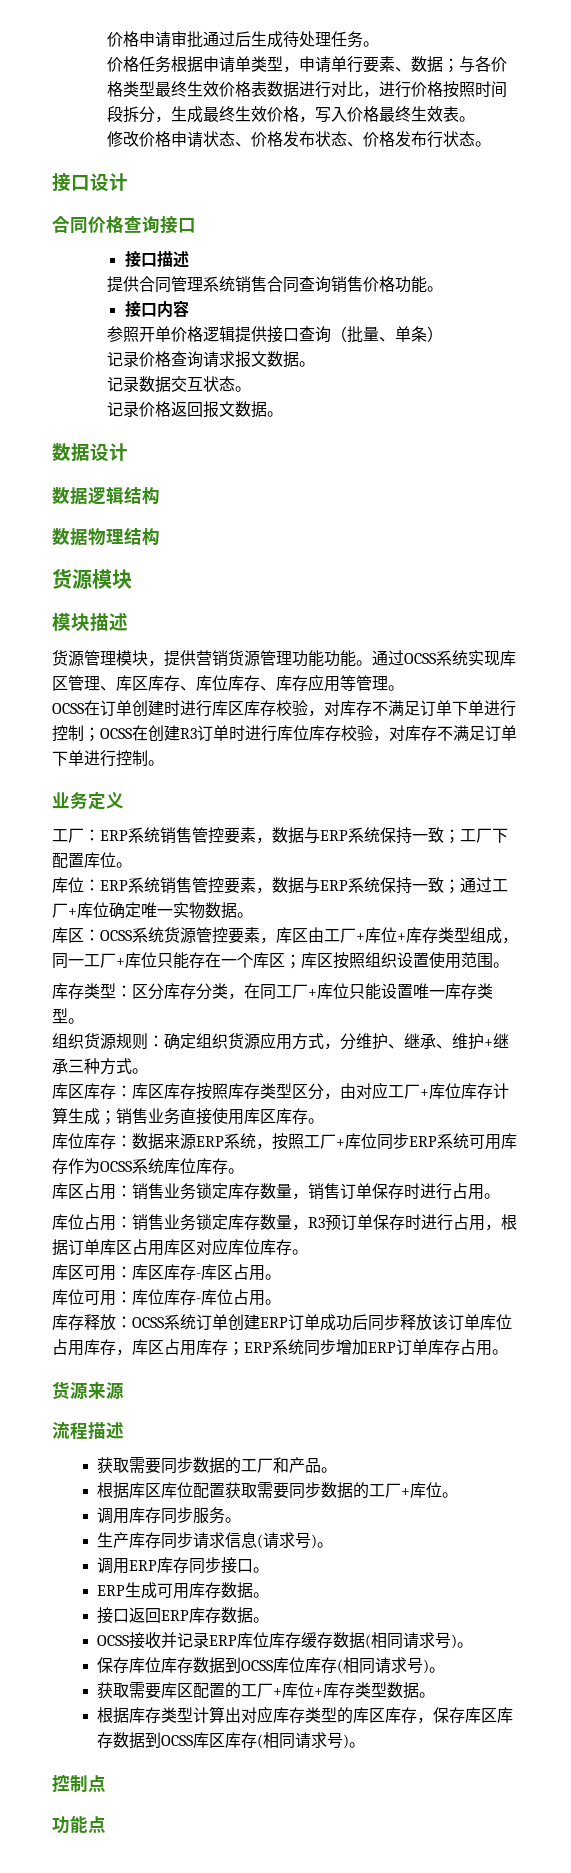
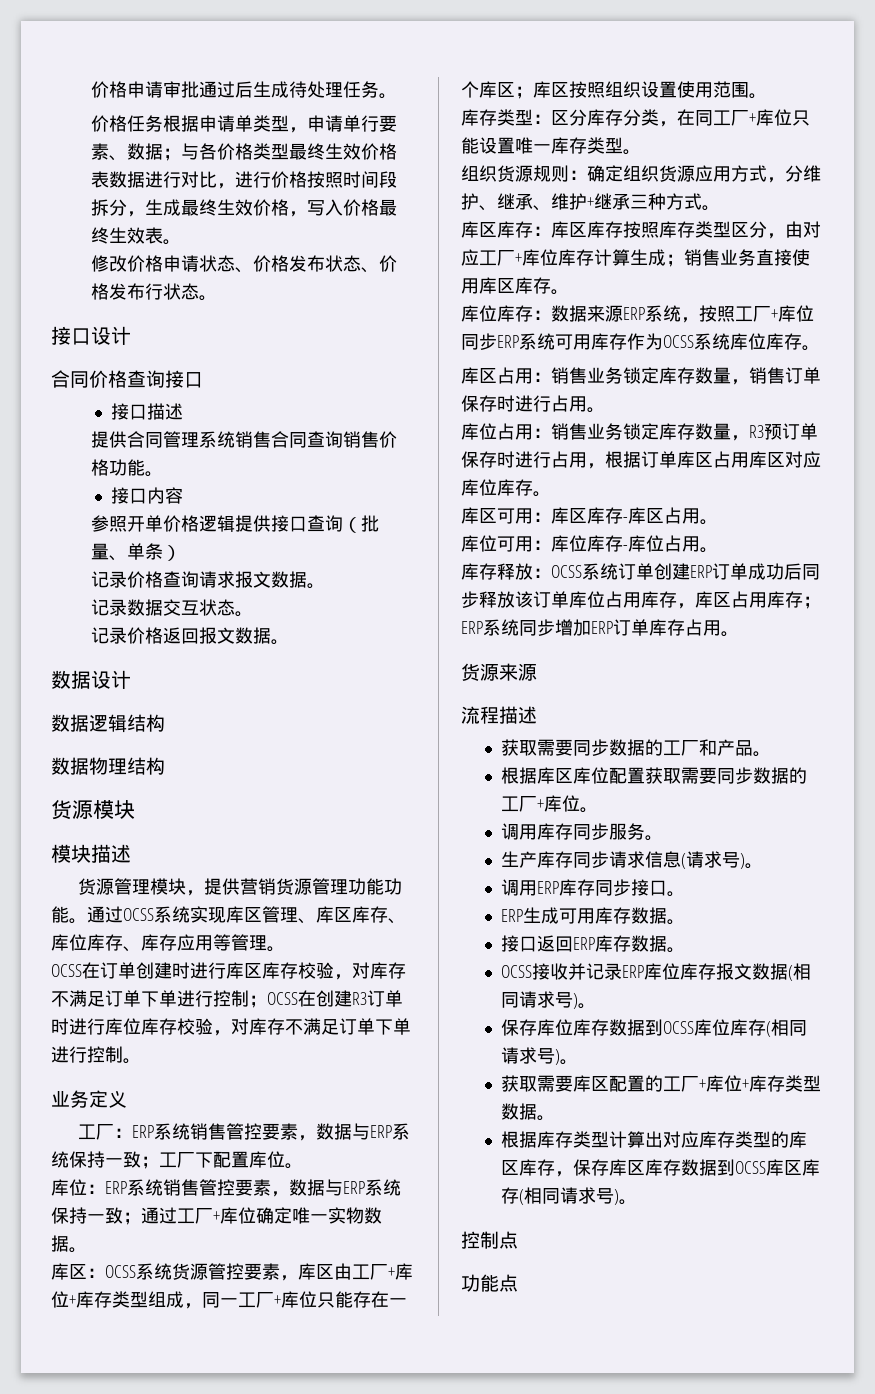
- OCSS接收并记录ERP库位库存缓存数据(相同请求号)。
+ OCSS接收并记录ERP库位库存报文数据(相同请求号)。

